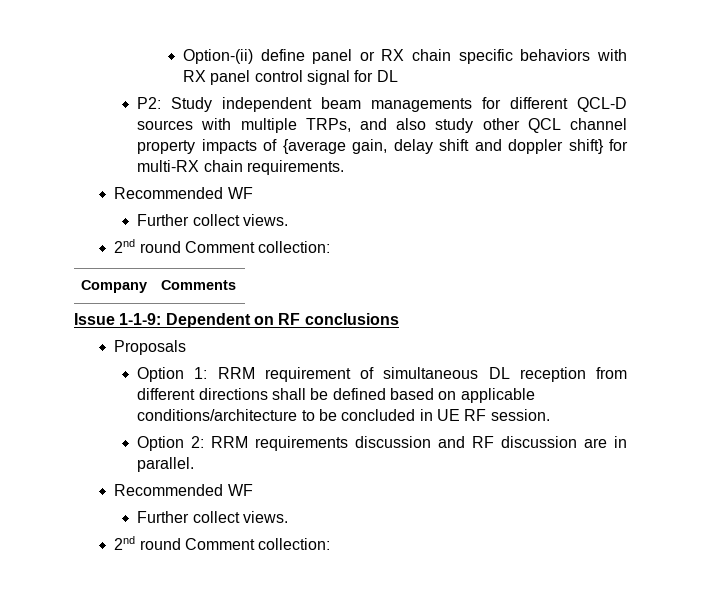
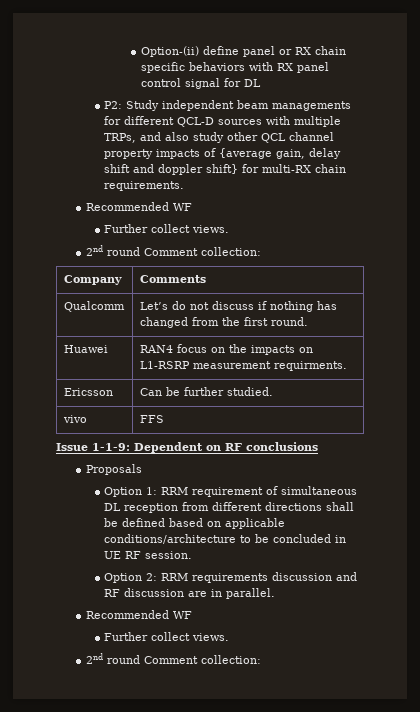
+ Qualcomm | Let’s do not discuss if nothing has changed from the first round.
+ Huawei | RAN4 focus on the impacts on L1-RSRP measurement requirments.
+ Ericsson | Can be further studied.
+ vivo | FFS

